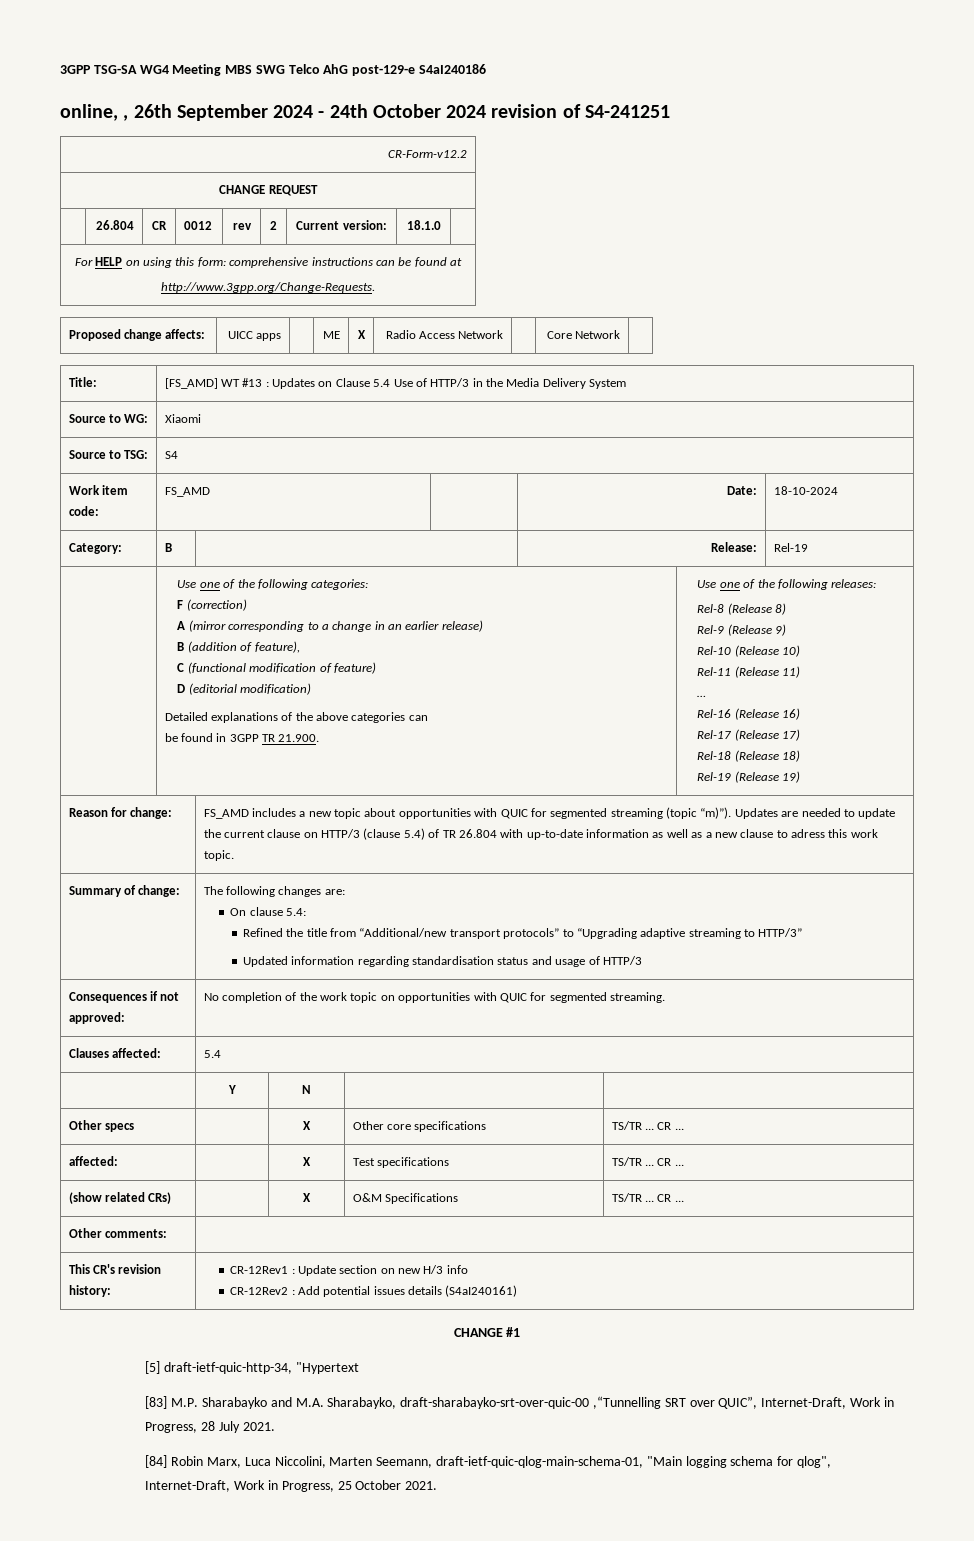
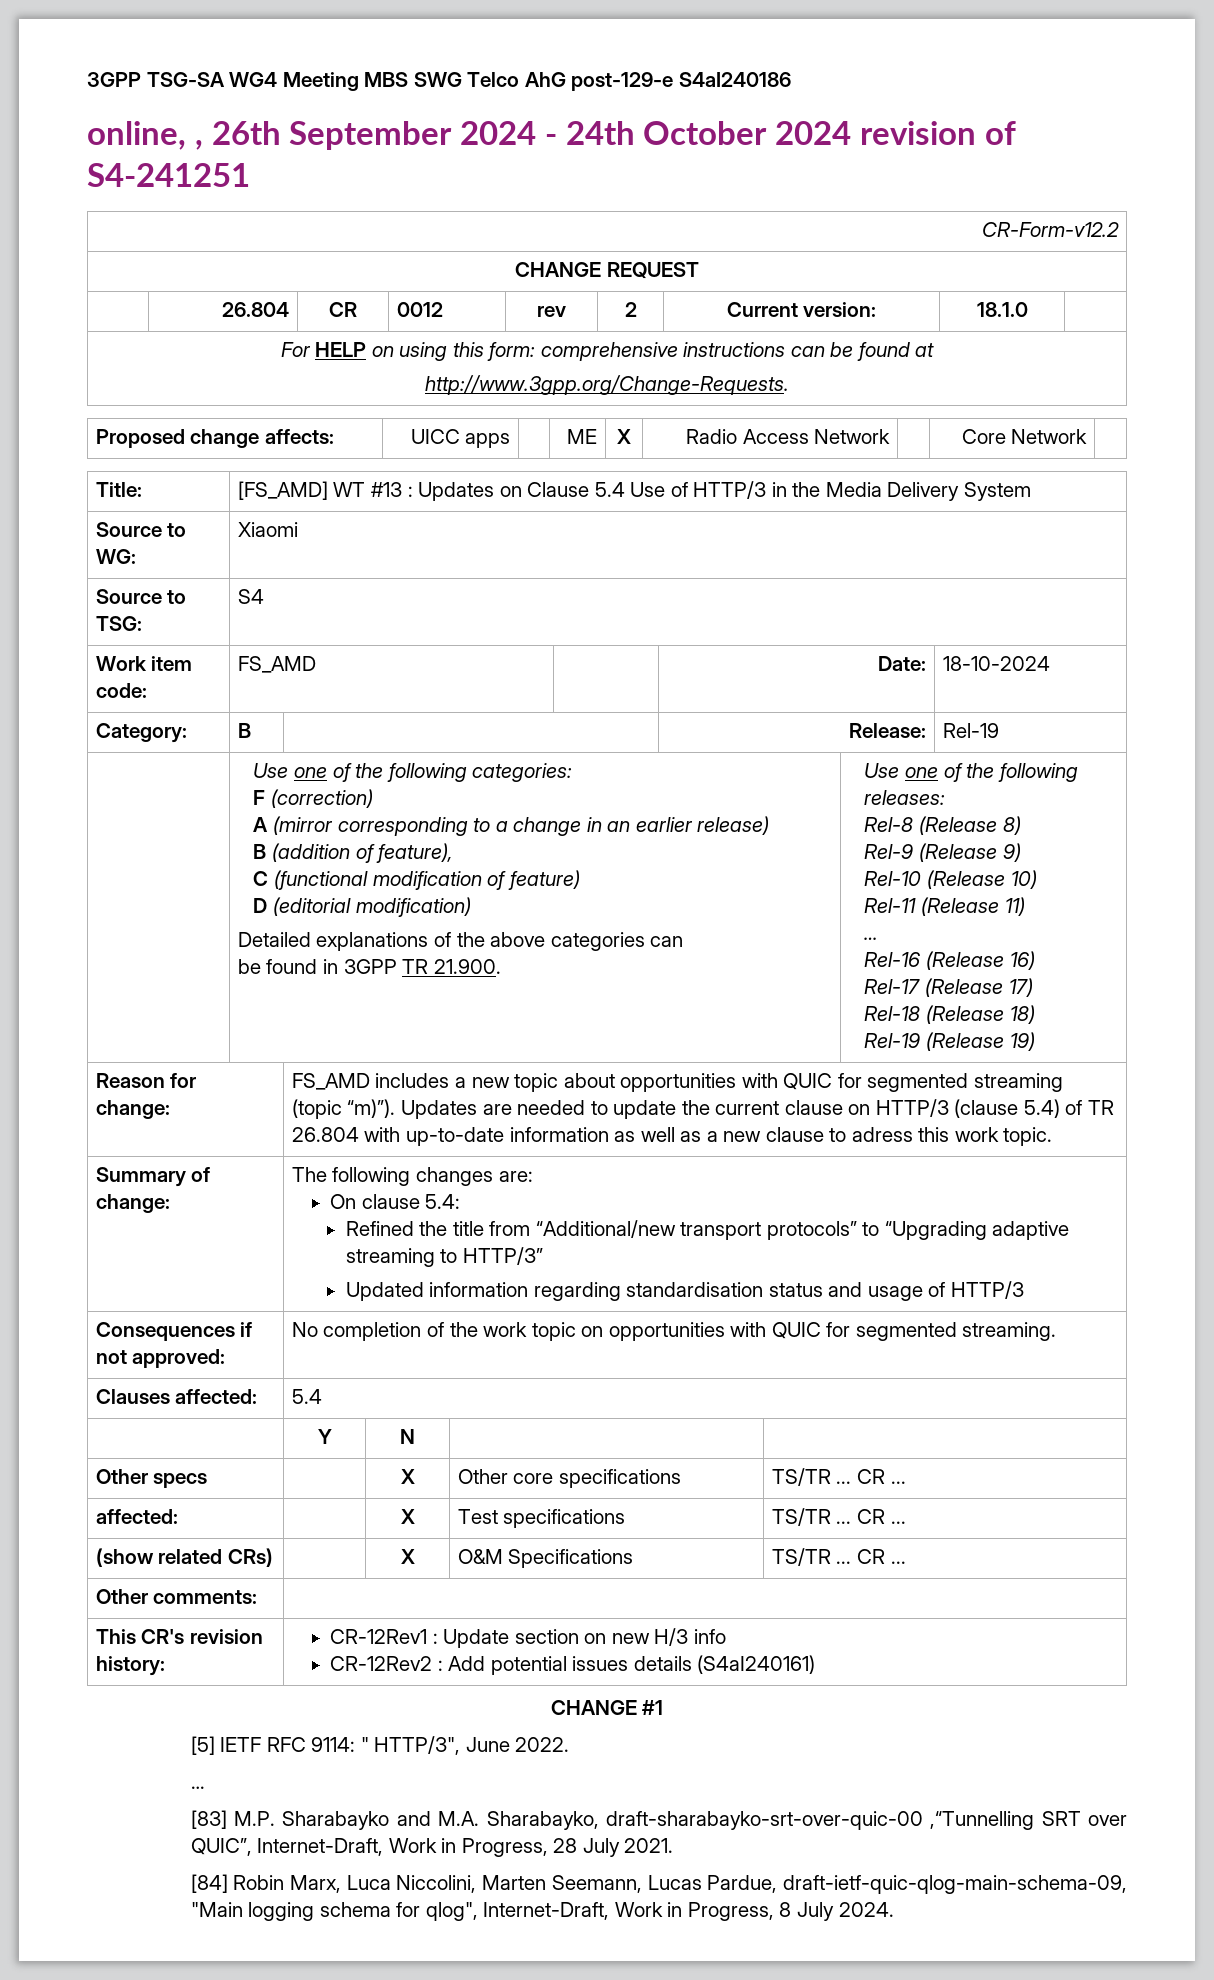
- [5] draft-ietf-quic-http-34, "Hypertext
+ [5] IETF RFC 9114: " HTTP/3", June 2022.
+ …
- [84] Robin Marx, Luca Niccolini, Marten Seemann, draft-ietf-quic-qlog-main-schema-01, "Main logging schema for qlog", Internet-Draft, Work in Progress, 25 October 2021.
+ [84] Robin Marx, Luca Niccolini, Marten Seemann, Lucas Pardue, draft-ietf-quic-qlog-main-schema-09, "Main logging schema for qlog", Internet-Draft, Work in Progress, 8 July 2024.

